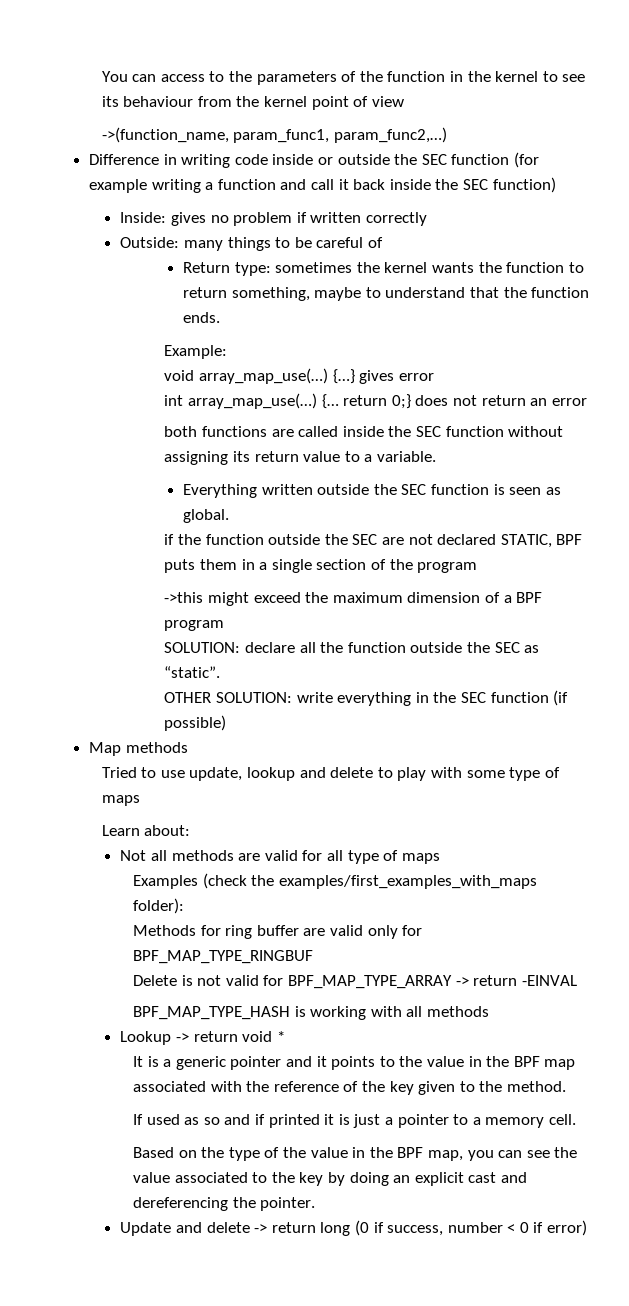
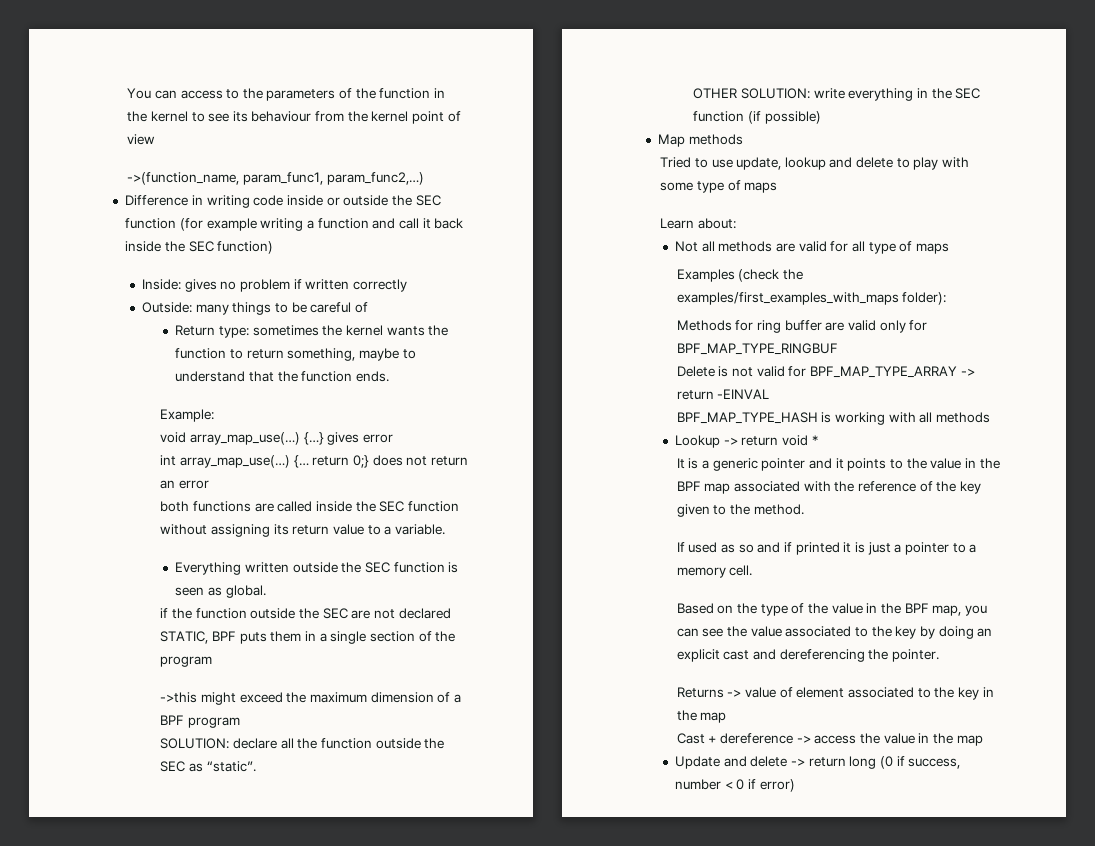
+ Returns -> value of element associated to the key in the map
+ Cast + dereference -> access the value in the map

